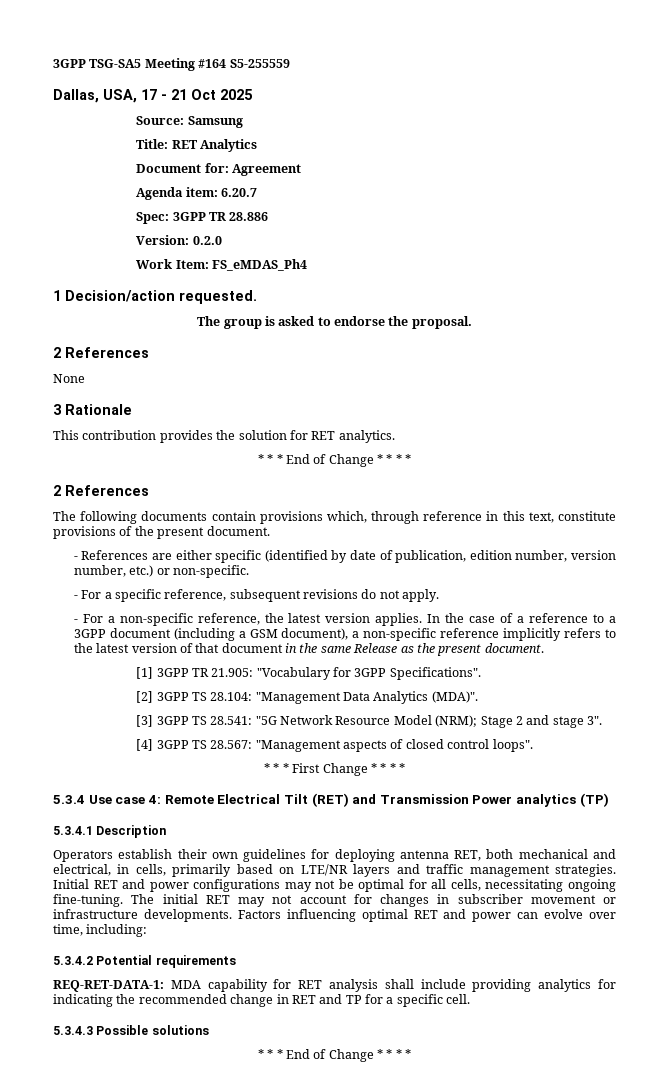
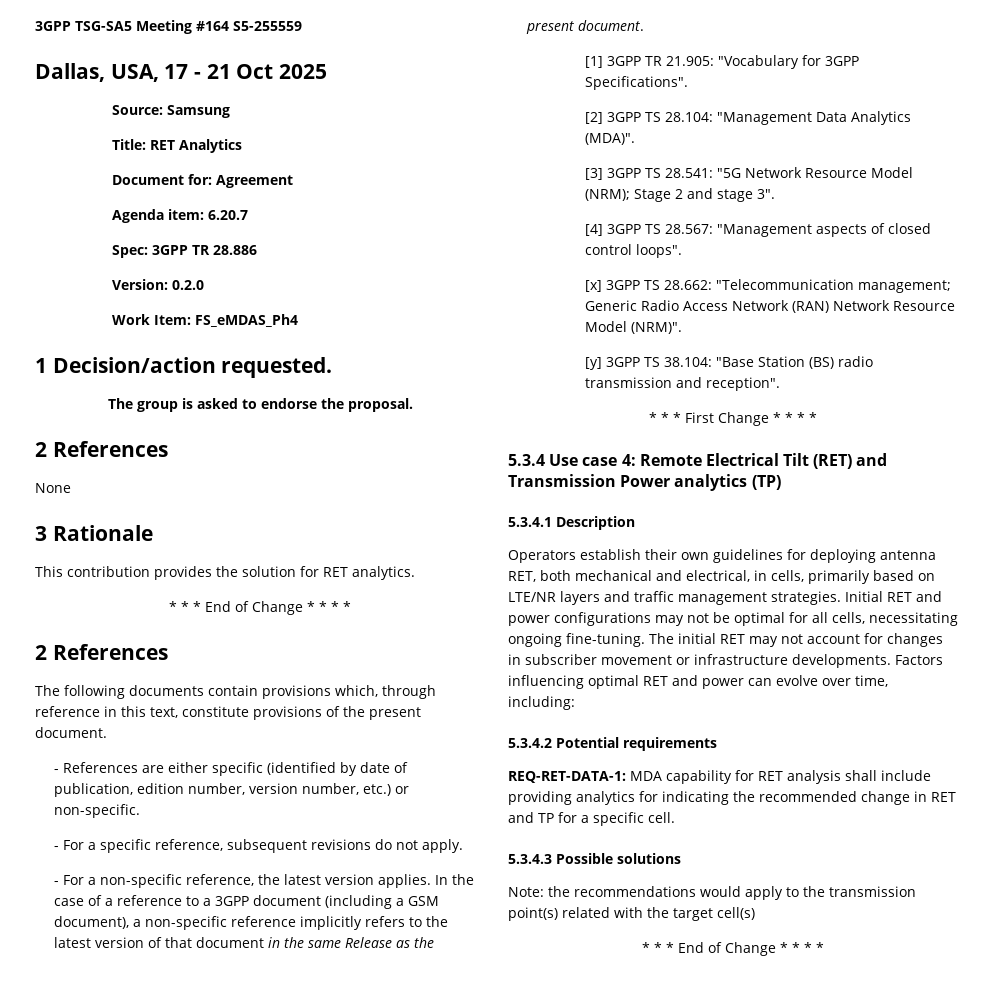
+ [x] 3GPP TS 28.662: "Telecommunication management; Generic Radio Access Network (RAN) Network Resource Model (NRM)".
+ [y] 3GPP TS 38.104: "Base Station (BS) radio transmission and reception".
+ Note: the recommendations would apply to the transmission point(s) related with the target cell(s)

